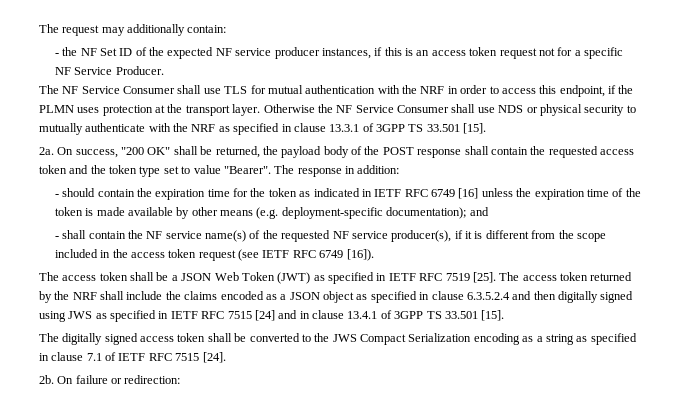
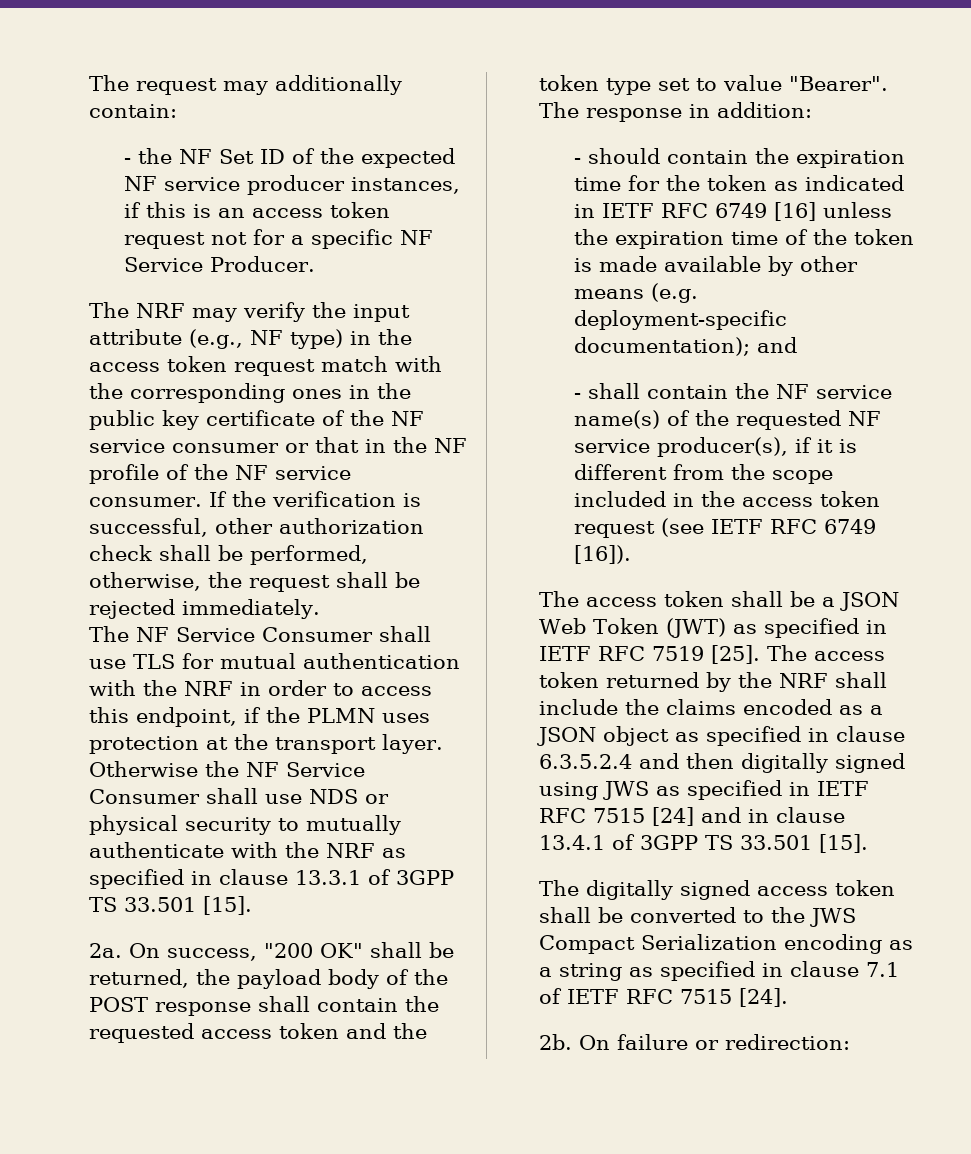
+ The NRF may verify the input attribute (e.g., NF type) in the access token request match with the corresponding ones in the public key certificate of the NF service consumer or that in the NF profile of the NF service consumer. If the verification is successful, other authorization check shall be performed, otherwise, the request shall be rejected immediately.

